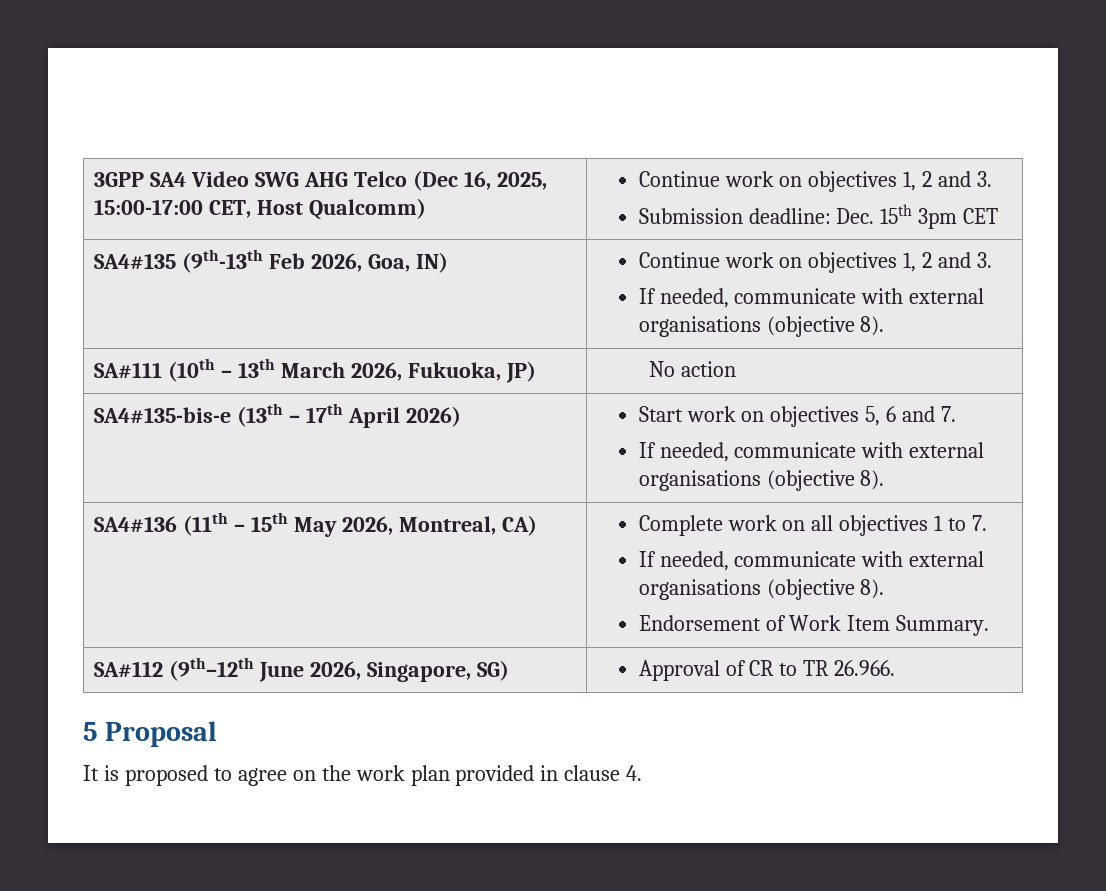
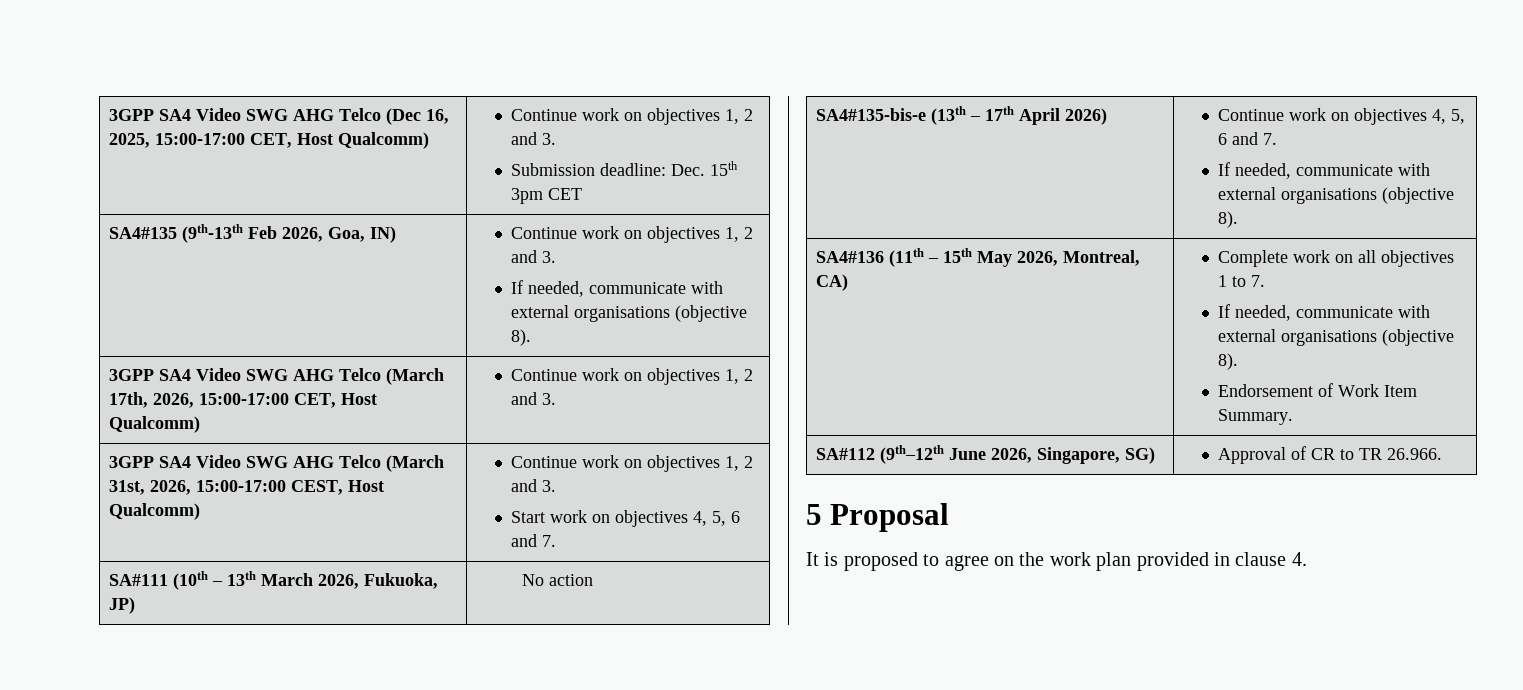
+ 3GPP SA4 Video SWG AHG Telco (March 17th, 2026, 15:00-17:00 CET, Host Qualcomm) | Continue work on objectives 1, 2 and 3.
+ 3GPP SA4 Video SWG AHG Telco (March 31st, 2026, 15:00-17:00 CEST, Host Qualcomm) | Continue work on objectives 1, 2 and 3.
+ Start work on objectives 4, 5, 6 and 7.
- SA4#135-bis-e (13th – 17th April 2026) | Start work on objectives 5, 6 and 7.
+ SA4#135-bis-e (13th – 17th April 2026) | Continue work on objectives 4, 5, 6 and 7.

